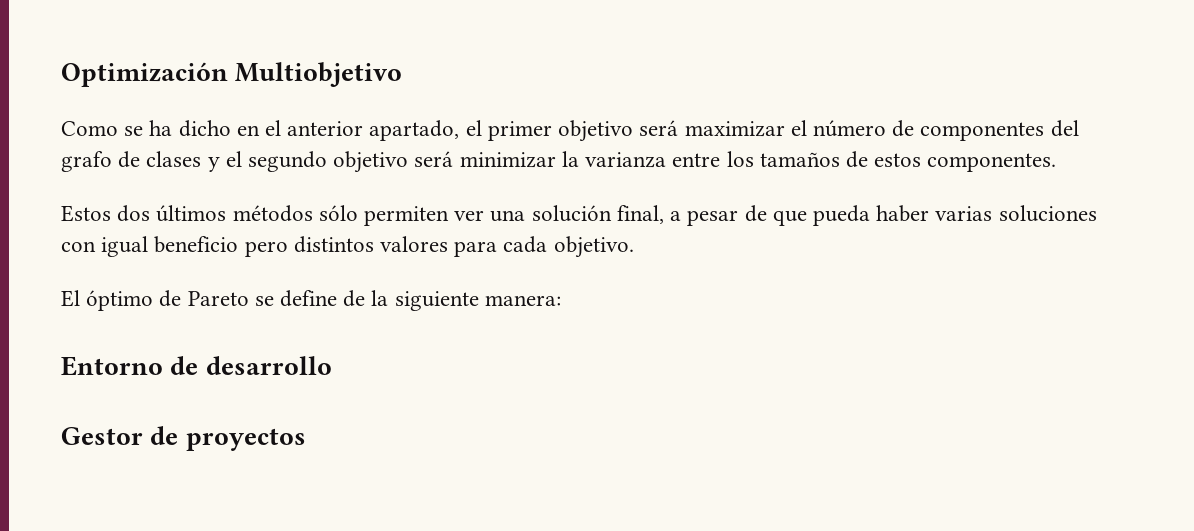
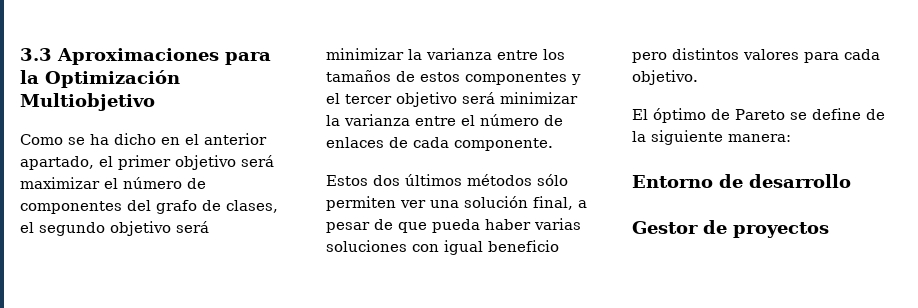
- Optimización Multiobjetivo
+ 3.3 Aproximaciones para la Optimización Multiobjetivo
- Como se ha dicho en el anterior apartado, el primer objetivo será maximizar el número de componentes del grafo de clases y el segundo objetivo será minimizar la varianza entre los tamaños de estos componentes.
+ Como se ha dicho en el anterior apartado, el primer objetivo será maximizar el número de componentes del grafo de clases, el segundo objetivo será minimizar la varianza entre los tamaños de estos componentes y el tercer objetivo será minimizar la varianza entre el número de enlaces de cada componente.

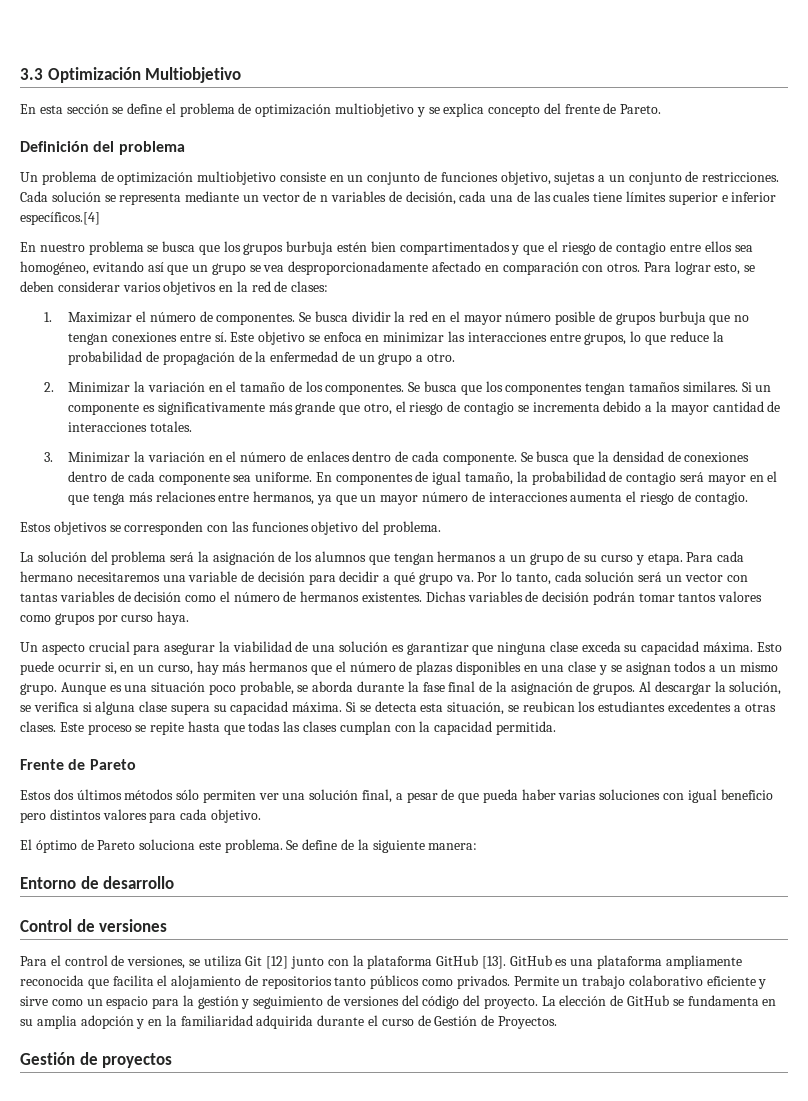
- 3.3 Aproximaciones para la Optimización Multiobjetivo
+ 3.3 Optimización Multiobjetivo
- Como se ha dicho en el anterior apartado, el primer objetivo será maximizar el número de componentes del grafo de clases, el segundo objetivo será minimizar la varianza entre los tamaños de estos componentes y el tercer objetivo será minimizar la varianza entre el número de enlaces de cada componente.
+ En esta sección se define el problema de optimización multiobjetivo y se explica concepto del frente de Pareto.
+ Definición del problema
+ Un problema de optimización multiobjetivo consiste en un conjunto de funciones objetivo, sujetas a un conjunto de restricciones. Cada solución se representa mediante un vector de n variables de decisión, cada una de las cuales tiene límites superior e inferior específicos.[4]
+ En nuestro problema se busca que los grupos burbuja estén bien compartimentados y que el riesgo de contagio entre ellos sea homogéneo, evitando así que un grupo se vea desproporcionadamente afectado en comparación con otros. Para lograr esto, se deben considerar varios objetivos en la red de clases:
+ 1. Maximizar el número de componentes. Se busca dividir la red en el mayor número posible de grupos burbuja que no tengan conexiones entre sí. Este objetivo se enfoca en minimizar las interacciones entre grupos, lo que reduce la probabilidad de propagación de la enfermedad de un grupo a otro.
+ 2. Minimizar la variación en el tamaño de los componentes. Se busca que los componentes tengan tamaños similares. Si un componente es significativamente más grande que otro, el riesgo de contagio se incrementa debido a la mayor cantidad de interacciones totales.
+ 3. Minimizar la variación en el número de enlaces dentro de cada componente. Se busca que la densidad de conexiones dentro de cada componente sea uniforme. En componentes de igual tamaño, la probabilidad de contagio será mayor en el que tenga más relaciones entre hermanos, ya que un mayor número de interacciones aumenta el riesgo de contagio.
+ Estos objetivos se corresponden con las funciones objetivo del problema.
+ La solución del problema será la asignación de los alumnos que tengan hermanos a un grupo de su curso y etapa. Para cada hermano necesitaremos una variable de decisión para decidir a qué grupo va. Por lo tanto, cada solución será un vector con tantas variables de decisión como el número de hermanos existentes. Dichas variables de decisión podrán tomar tantos valores como grupos por curso haya.
+ Un aspecto crucial para asegurar la viabilidad de una solución es garantizar que ninguna clase exceda su capacidad máxima. Esto puede ocurrir si, en un curso, hay más hermanos que el número de plazas disponibles en una clase y se asignan todos a un mismo grupo. Aunque es una situación poco probable, se aborda durante la fase final de la asignación de grupos. Al descargar la solución, se verifica si alguna clase supera su capacidad máxima. Si se detecta esta situación, se reubican los estudiantes excedentes a otras clases. Este proceso se repite hasta que todas las clases cumplan con la capacidad permitida.
+ Frente de Pareto
- El óptimo de Pareto se define de la siguiente manera:
+ El óptimo de Pareto soluciona este problema. Se define de la siguiente manera:
- Gestor de proyectos
+ Control de versiones
+ Para el control de versiones, se utiliza Git [12] junto con la plataforma GitHub [13]. GitHub es una plataforma ampliamente reconocida que facilita el alojamiento de repositorios tanto públicos como privados. Permite un trabajo colaborativo eficiente y sirve como un espacio para la gestión y seguimiento de versiones del código del proyecto. La elección de GitHub se fundamenta en su amplia adopción y en la familiaridad adquirida durante el curso de Gestión de Proyectos.
+ Gestión de proyectos

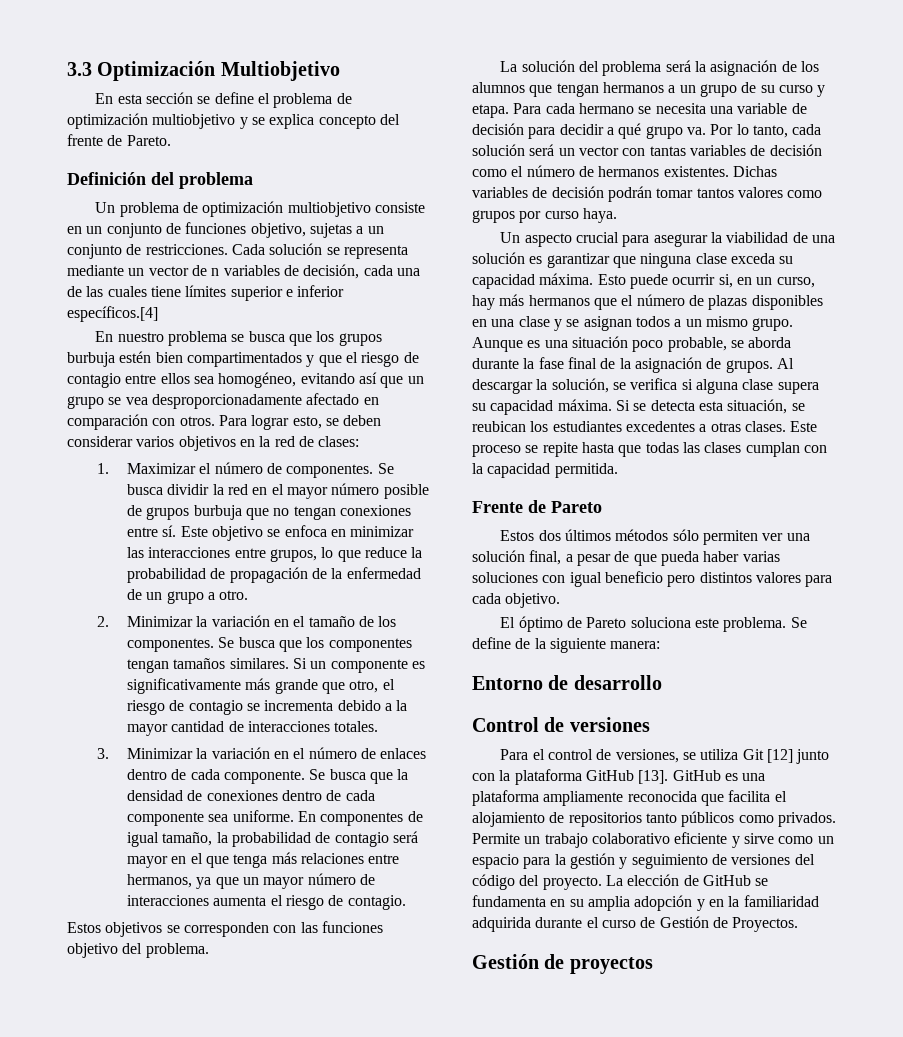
- Para cada hermano necesitaremos una variable de decisión para decidir a qué grupo va.
+ Para cada hermano se necesita una variable de decisión para decidir a qué grupo va.

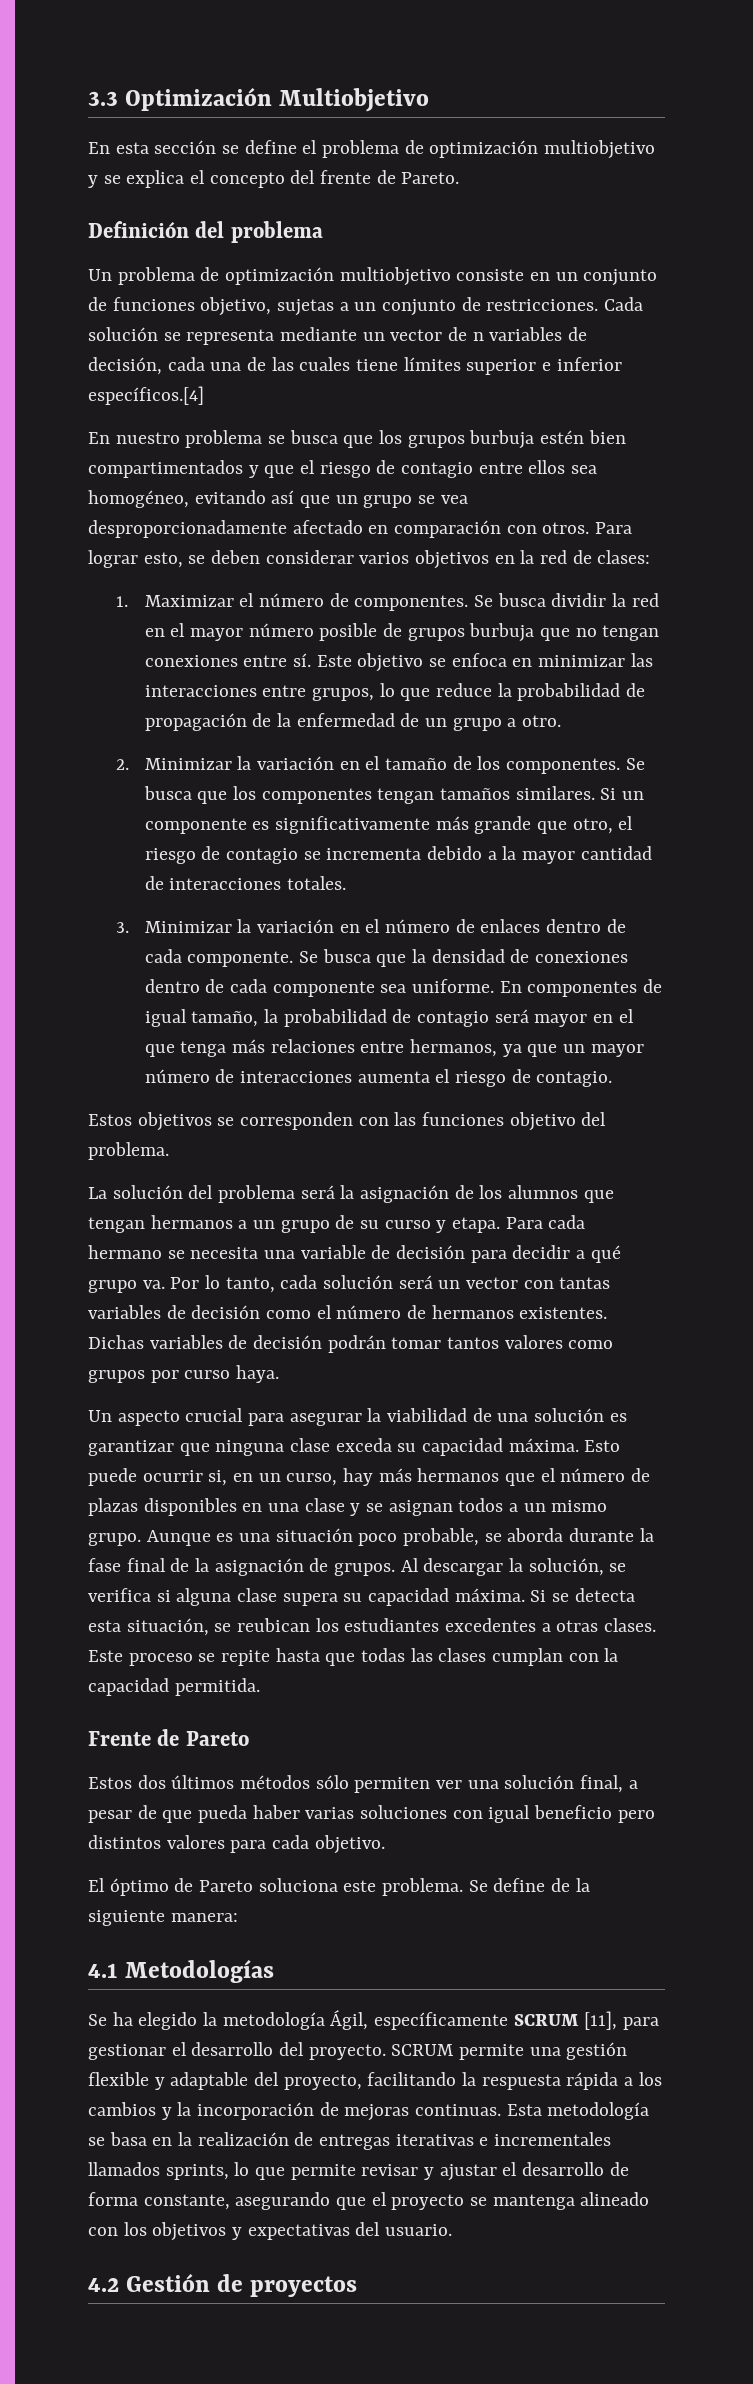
- En esta sección se define el problema de optimización multiobjetivo y se explica concepto del frente de Pareto.
+ En esta sección se define el problema de optimización multiobjetivo y se explica el concepto del frente de Pareto.
- Entorno de desarrollo
- Control de versiones
- Para el control de versiones, se utiliza Git [12] junto con la plataforma GitHub [13]. GitHub es una plataforma ampliamente reconocida que facilita el alojamiento de repositorios tanto públicos como privados. Permite un trabajo colaborativo eficiente y sirve como un espacio para la gestión y seguimiento de versiones del código del proyecto. La elección de GitHub se fundamenta en su amplia adopción y en la familiaridad adquirida durante el curso de Gestión de Proyectos.
- Gestión de proyectos
+ 4.1 Metodologías
+ Se ha elegido la metodología Ágil, específicamente SCRUM [11], para gestionar el desarrollo del proyecto. SCRUM permite una gestión flexible y adaptable del proyecto, facilitando la respuesta rápida a los cambios y la incorporación de mejoras continuas. Esta metodología se basa en la realización de entregas iterativas e incrementales llamados sprints, lo que permite revisar y ajustar el desarrollo de forma constante, asegurando que el proyecto se mantenga alineado con los objetivos y expectativas del usuario.
+ 4.2 Gestión de proyectos

